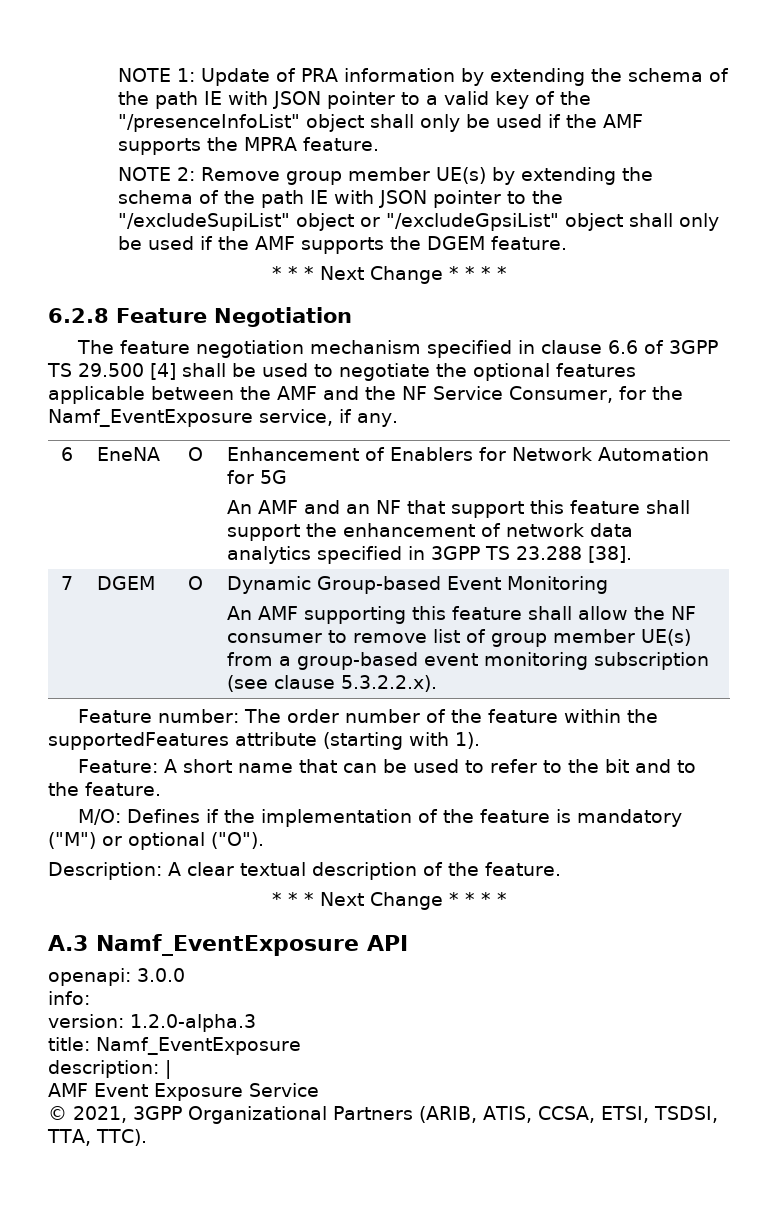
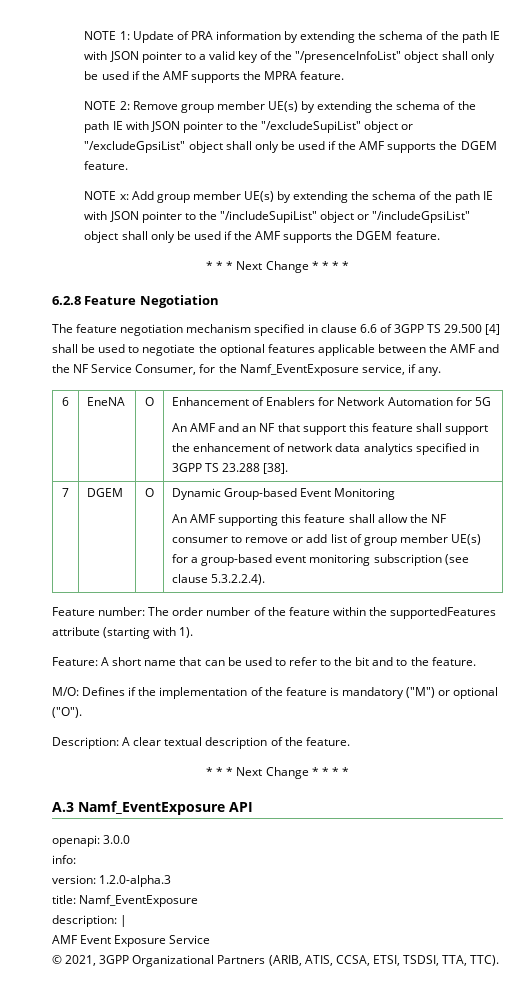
+ NOTE x: Add group member UE(s) by extending the schema of the path IE with JSON pointer to the "/includeSupiList" object or "/includeGpsiList" object shall only be used if the AMF supports the DGEM feature.
  7 | DGEM | O | Dynamic Group-based Event Monitoring
- An AMF supporting this feature shall allow the NF consumer to remove list of group member UE(s) from a group-based event monitoring subscription (see clause 5.3.2.2.x).
+ An AMF supporting this feature shall allow the NF consumer to remove or add list of group member UE(s) for a group-based event monitoring subscription (see clause 5.3.2.2.4).

